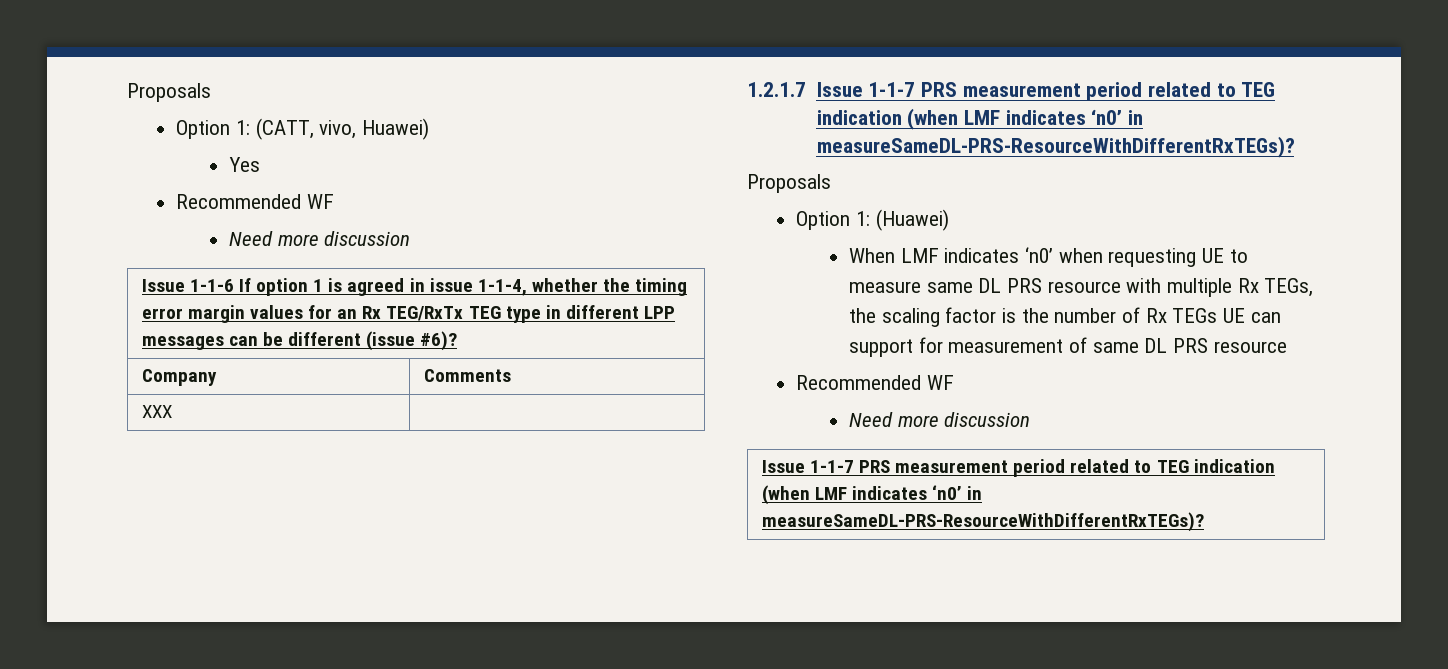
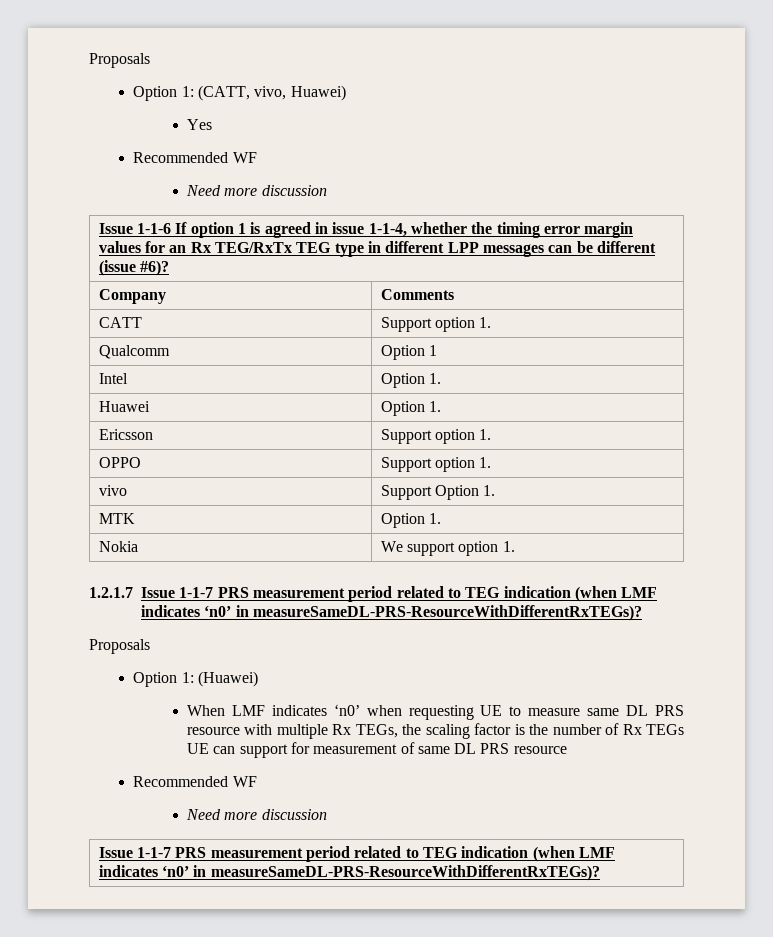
- XXX |
+ CATT | Support option 1.
+ Qualcomm | Option 1
+ Intel | Option 1.
+ Huawei | Option 1.
+ Ericsson | Support option 1.
+ OPPO | Support option 1.
+ vivo | Support Option 1.
+ MTK | Option 1.
+ Nokia | We support option 1.

